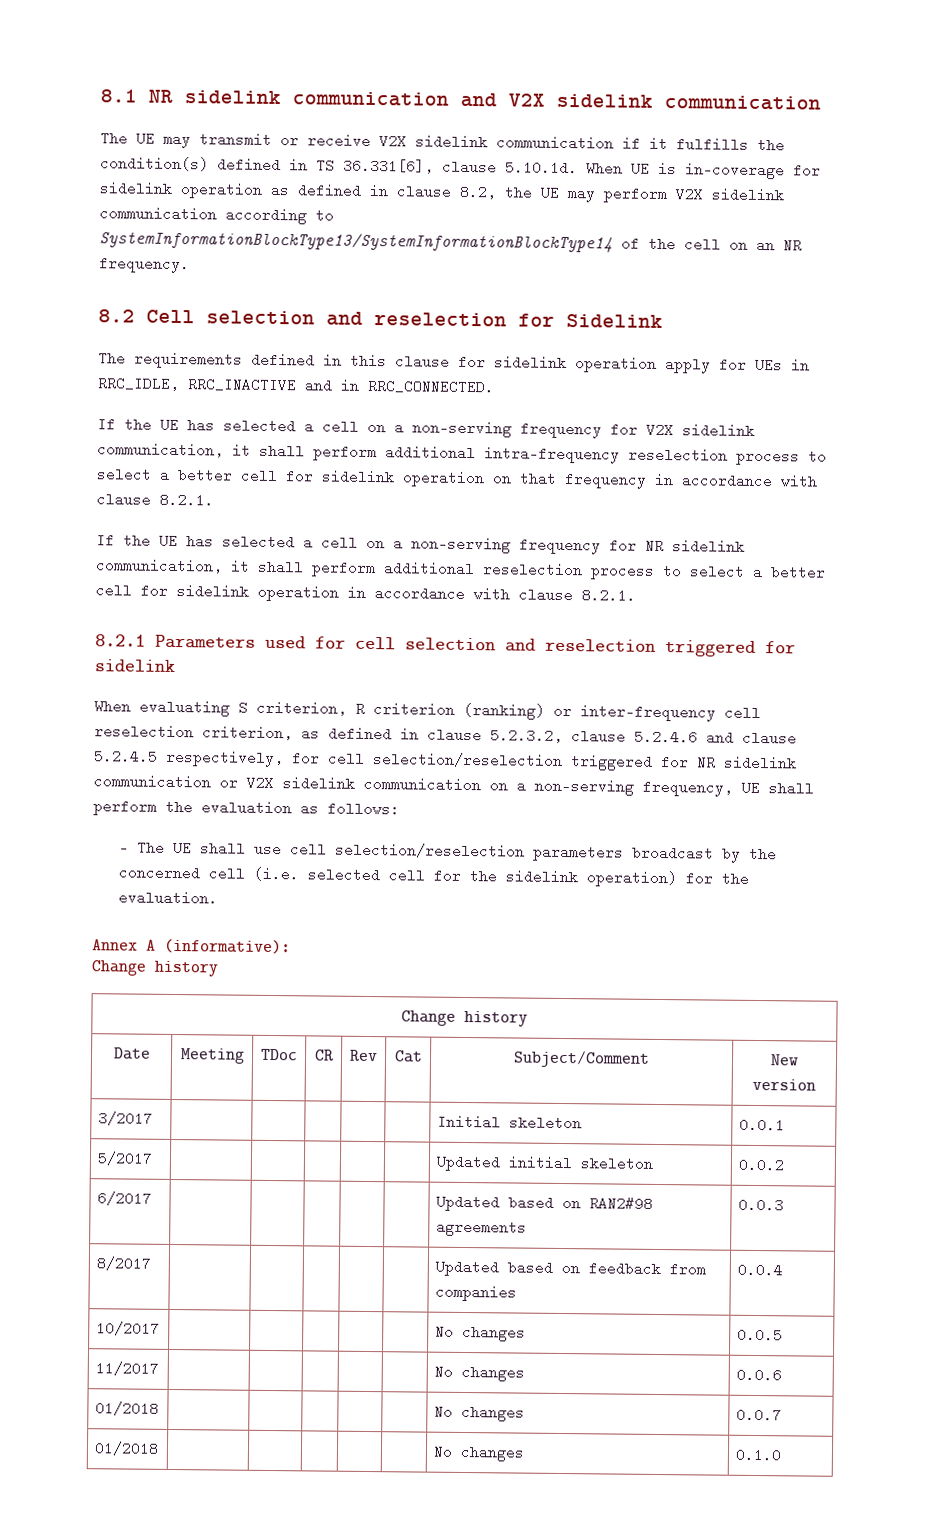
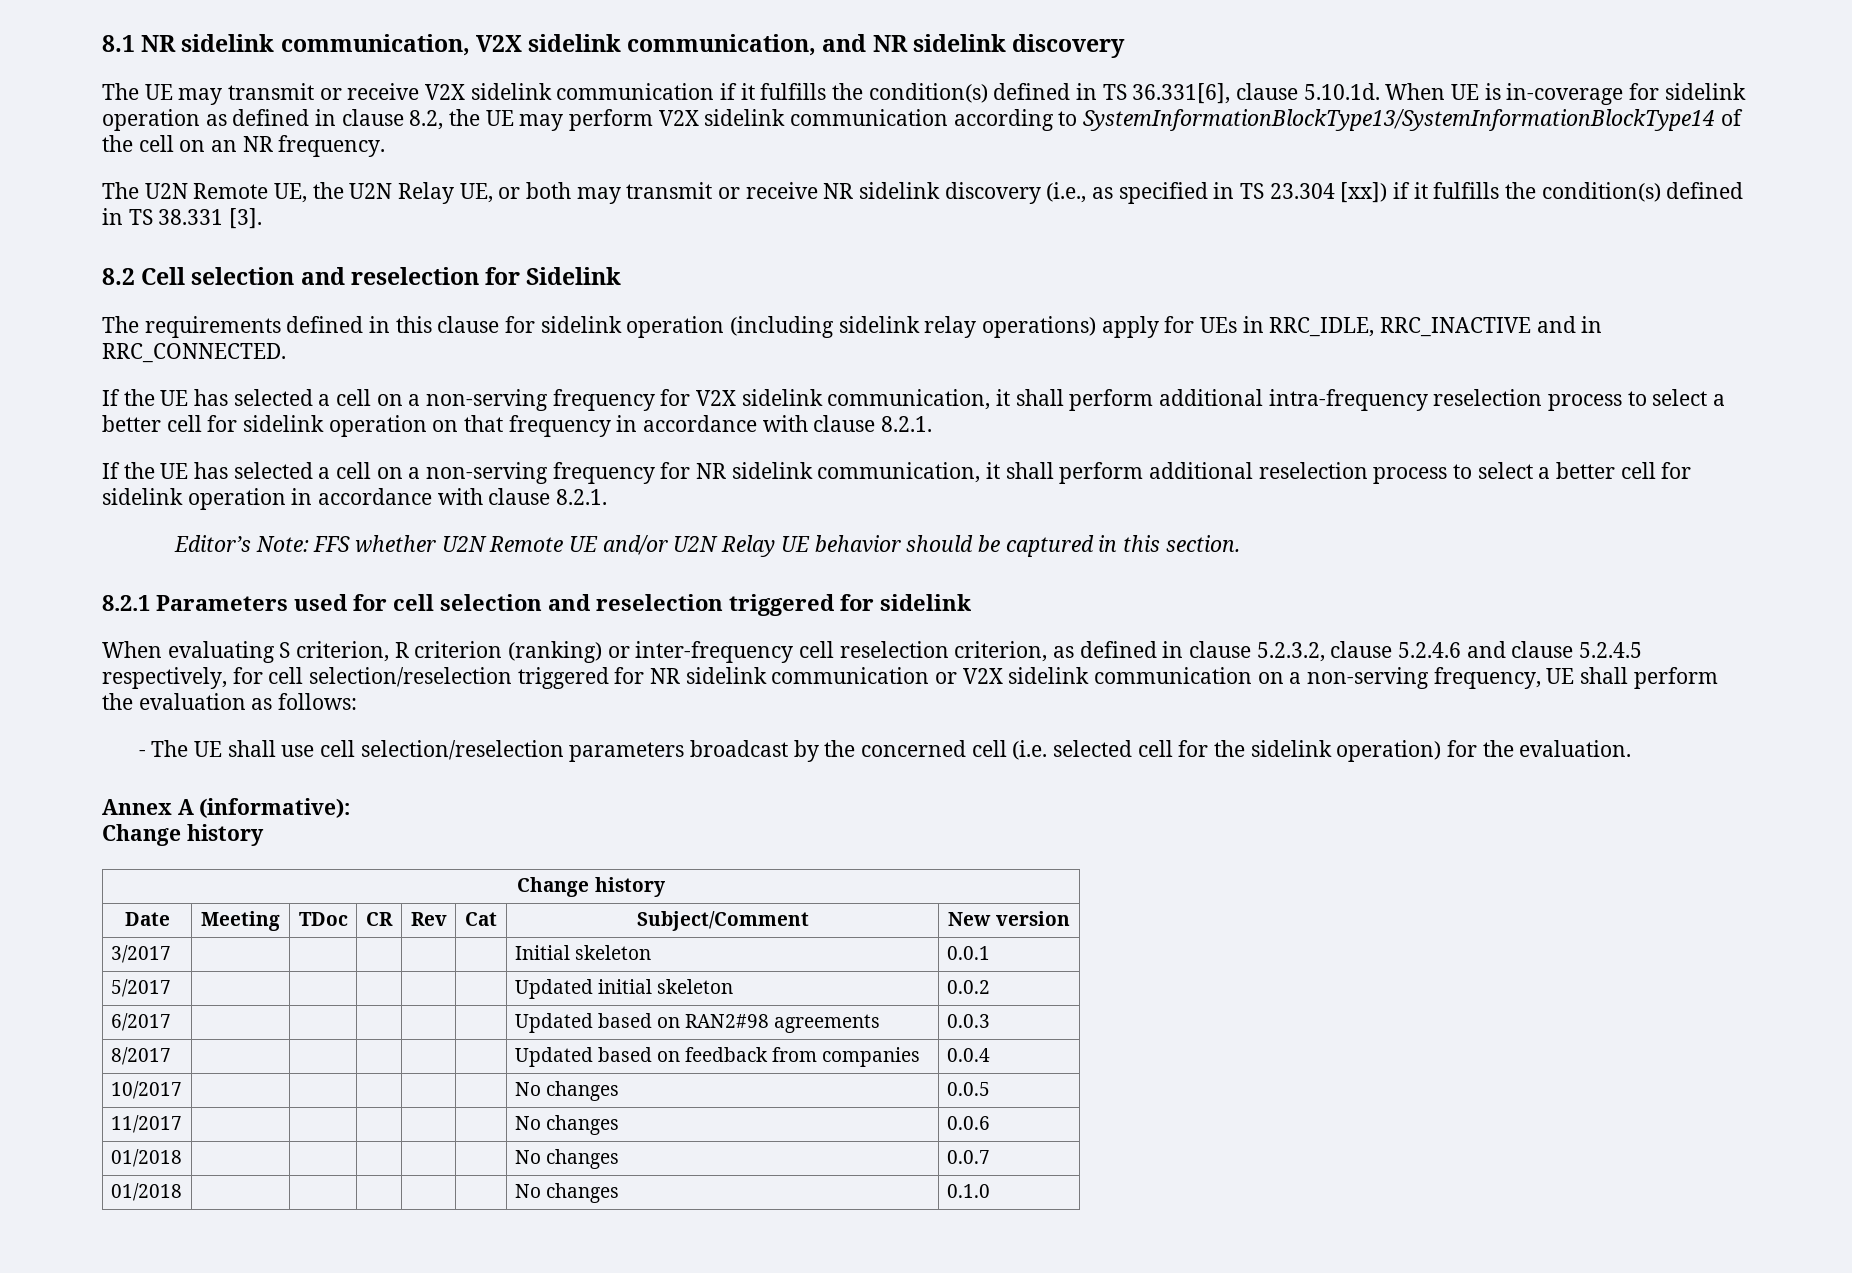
- 8.1 NR sidelink communication and V2X sidelink communication
+ 8.1 NR sidelink communication, V2X sidelink communication, and NR sidelink discovery
+ The U2N Remote UE, the U2N Relay UE, or both may transmit or receive NR sidelink discovery (i.e., as specified in TS 23.304 [xx]) if it fulfills the condition(s) defined in TS 38.331 [3].
- The requirements defined in this clause for sidelink operation apply for UEs in RRC_IDLE, RRC_INACTIVE and in RRC_CONNECTED.
+ The requirements defined in this clause for sidelink operation (including sidelink relay operations) apply for UEs in RRC_IDLE, RRC_INACTIVE and in RRC_CONNECTED.
+ Editor’s Note: FFS whether U2N Remote UE and/or U2N Relay UE behavior should be captured in this section.

